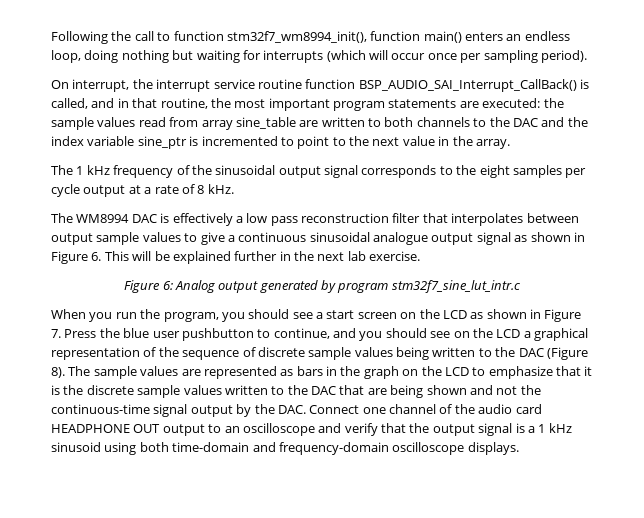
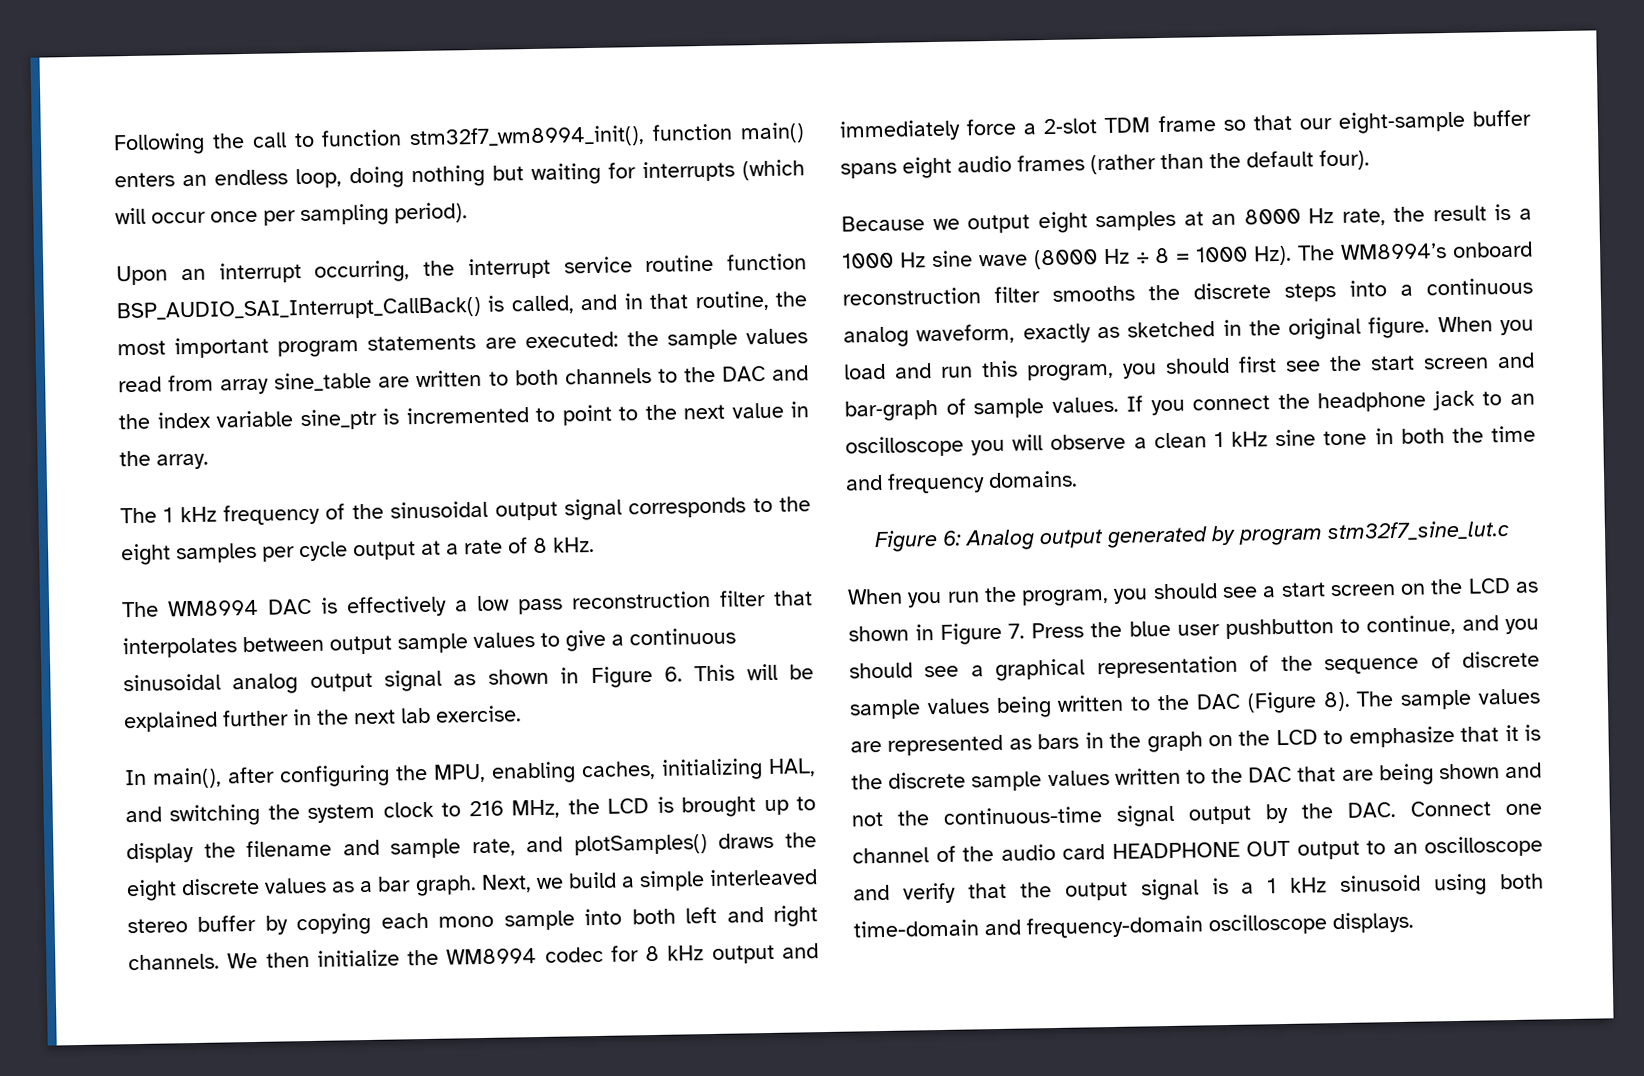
- On interrupt, the interrupt service routine function BSP_AUDIO_SAI_Interrupt_CallBack() is called, and in that routine, the most important program statements are executed: the sample values read from array sine_table are written to both channels to the DAC and the index variable sine_ptr is incremented to point to the next value in the array.
+ Upon an interrupt occurring, the interrupt service routine function BSP_AUDIO_SAI_Interrupt_CallBack() is called, and in that routine, the most important program statements are executed: the sample values read from array sine_table are written to both channels to the DAC and the index variable sine_ptr is incremented to point to the next value in the array.
- The WM8994 DAC is effectively a low pass reconstruction filter that interpolates between output sample values to give a continuous sinusoidal analogue output signal as shown in Figure 6. This will be explained further in the next lab exercise.
+ The WM8994 DAC is effectively a low pass reconstruction filter that interpolates between output sample values to give a continuous sinusoidal analog output signal as shown in Figure 6. This will be explained further in the next lab exercise.
+ In main(), after configuring the MPU, enabling caches, initializing HAL, and switching the system clock to 216 MHz, the LCD is brought up to display the filename and sample rate, and plotSamples() draws the eight discrete values as a bar graph. Next, we build a simple interleaved stereo buffer by copying each mono sample into both left and right channels. We then initialize the WM8994 codec for 8 kHz output and immediately force a 2‐slot TDM frame so that our eight‐sample buffer spans eight audio frames (rather than the default four).
+ Because we output eight samples at an 8000 Hz rate, the result is a 1000 Hz sine wave (8000 Hz ÷ 8 = 1000 Hz). The WM8994’s onboard reconstruction filter smooths the discrete steps into a continuous analog waveform, exactly as sketched in the original figure. When you load and run this program, you should first see the start screen and bar‐graph of sample values. If you connect the headphone jack to an oscilloscope you will observe a clean 1 kHz sine tone in both the time and frequency domains.
- Figure 6: Analog output generated by program stm32f7_sine_lut_intr.c
+ Figure 6: Analog output generated by program stm32f7_sine_lut.c
- When you run the program, you should see a start screen on the LCD as shown in Figure 7. Press the blue user pushbutton to continue, and you should see on the LCD a graphical representation of the sequence of discrete sample values being written to the DAC (Figure 8).
+ When you run the program, you should see a start screen on the LCD as shown in Figure 7. Press the blue user pushbutton to continue, and you should see a graphical representation of the sequence of discrete sample values being written to the DAC (Figure 8).

